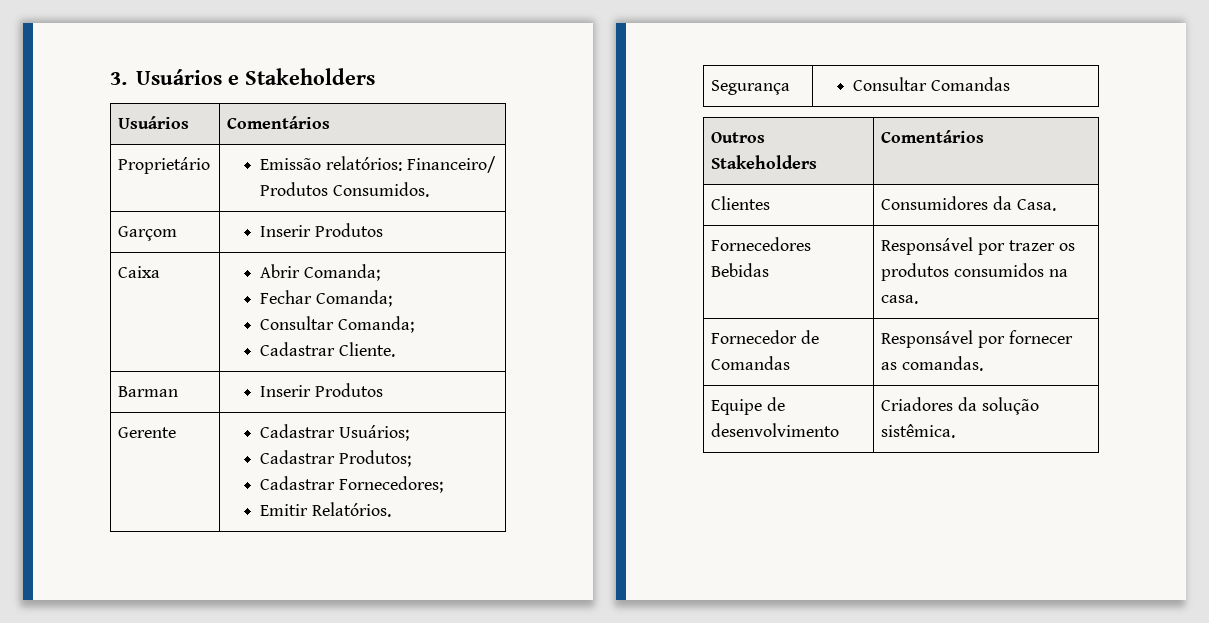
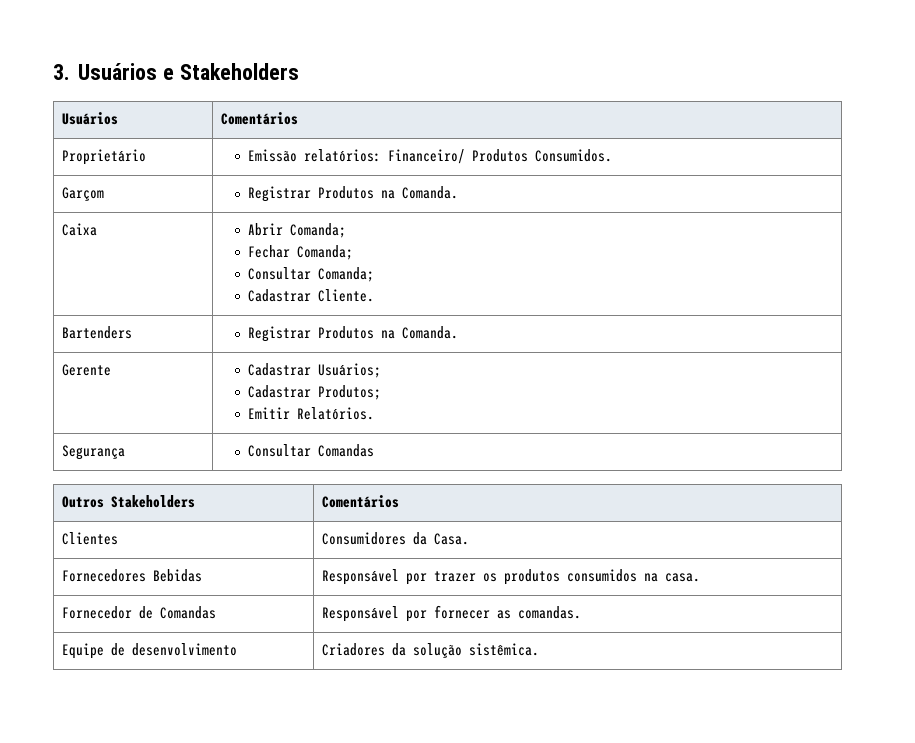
- Garçom | Inserir Produtos
+ Garçom | Registrar Produtos na Comanda.
- Barman | Inserir Produtos
+ Bartenders | Registrar Produtos na Comanda.
  Gerente | Cadastrar Usuários;
  Cadastrar Produtos;
- Cadastrar Fornecedores;

